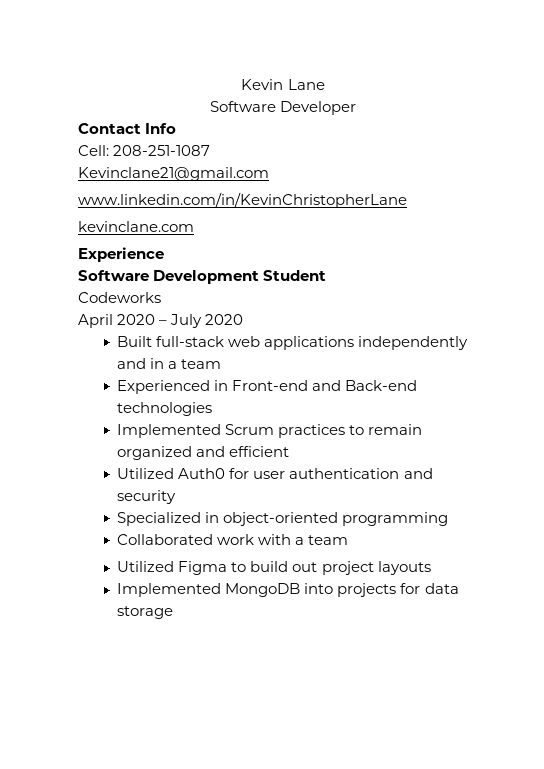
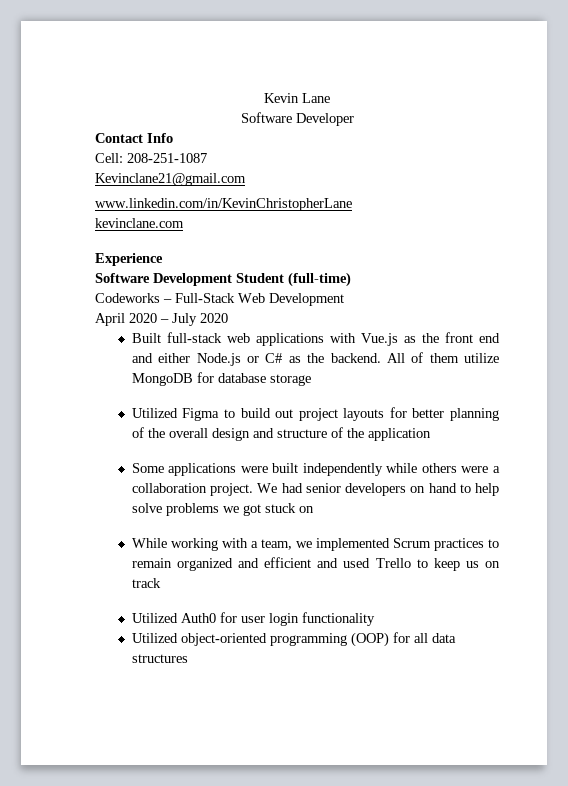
- Software Development Student
+ Software Development Student (full-time)
- Codeworks
+ Codeworks – Full-Stack Web Development
- Built full-stack web applications independently and in a team
- Experienced in Front-end and Back-end technologies
- Implemented Scrum practices to remain organized and efficient
- Utilized Auth0 for user authentication and security
- Specialized in object-oriented programming
- Collaborated work with a team
+ Built full-stack web applications with Vue.js as the front end and either Node.js or C# as the backend. All of them utilize MongoDB for database storage
- Utilized Figma to build out project layouts
- Implemented MongoDB into projects for data storage
+ Utilized Figma to build out project layouts for better planning of the overall design and structure of the application
+ Some applications were built independently while others were a collaboration project. We had senior developers on hand to help solve problems we got stuck on
+ While working with a team, we implemented Scrum practices to remain organized and efficient and used Trello to keep us on track
+ Utilized Auth0 for user login functionality
+ Utilized object-oriented programming (OOP) for all data structures

